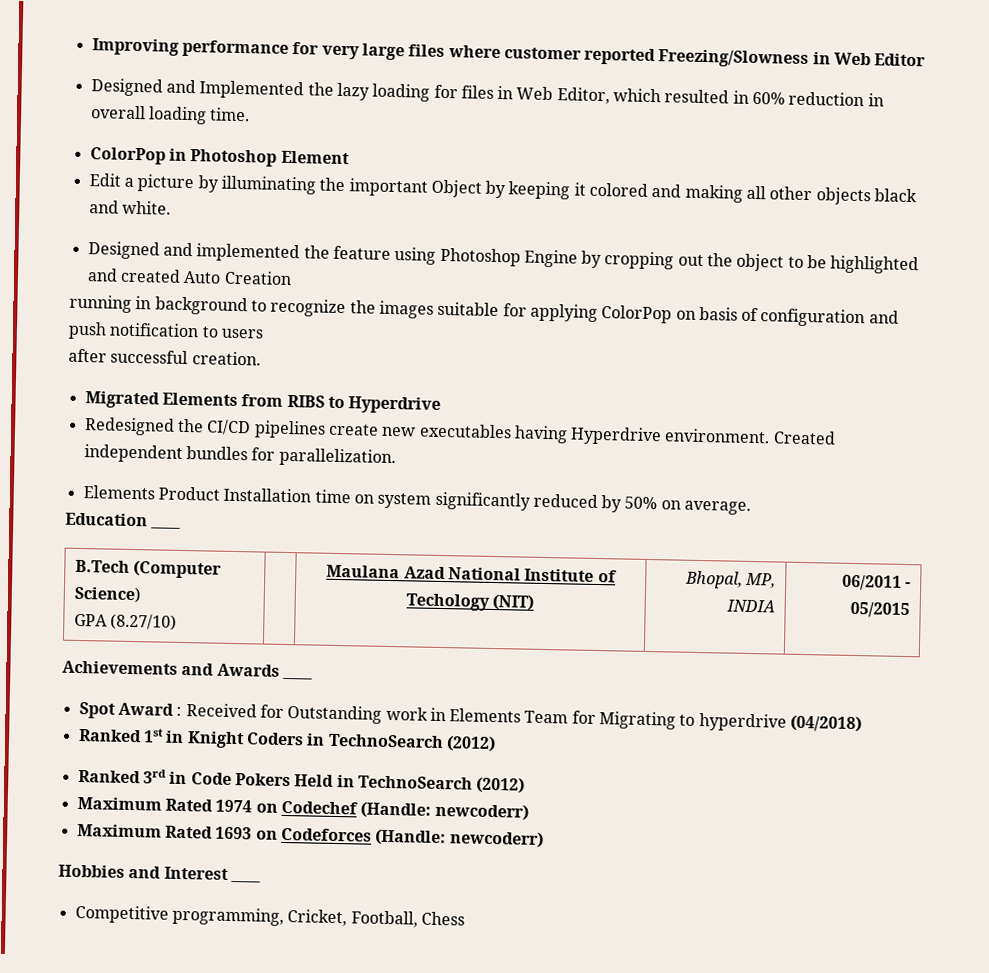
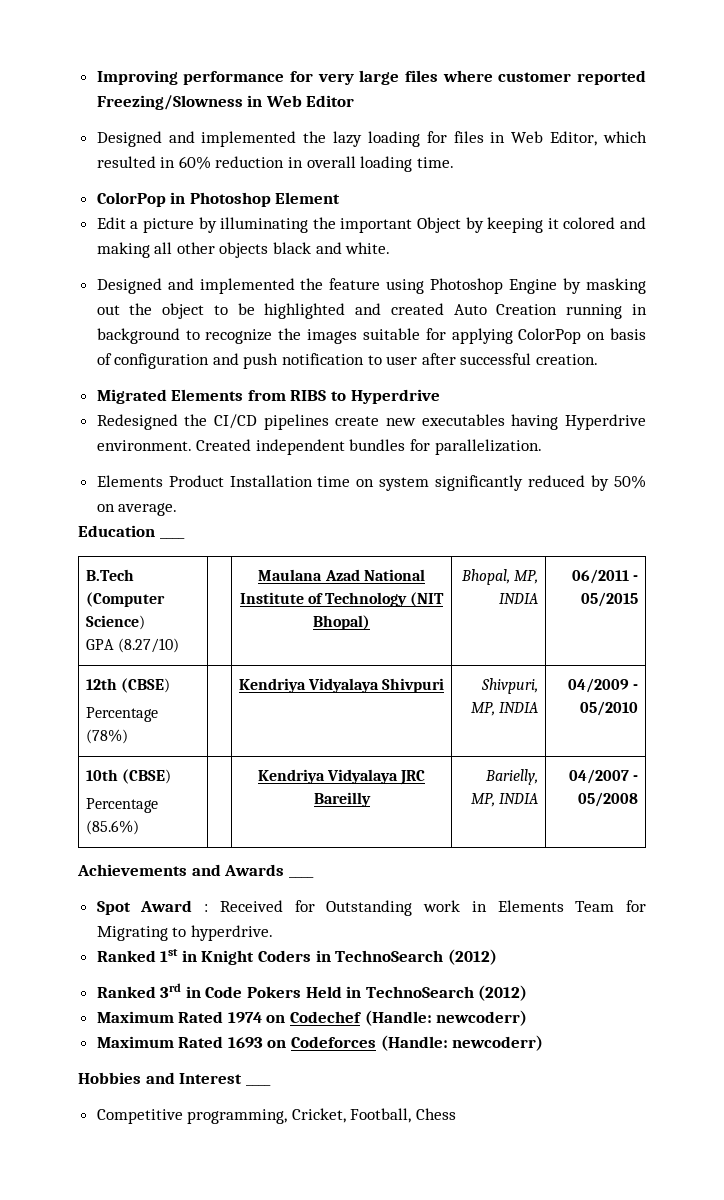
- Designed and Implemented the lazy loading for files in Web Editor, which resulted in 60% reduction in overall loading time.
+ Designed and implemented the lazy loading for files in Web Editor, which resulted in 60% reduction in overall loading time.
- Designed and implemented the feature using Photoshop Engine by cropping out the object to be highlighted and created Auto Creation
- running in background to recognize the images suitable for applying ColorPop on basis of configuration and push notification to users
- after successful creation.
+ Designed and implemented the feature using Photoshop Engine by masking out the object to be highlighted and created Auto Creation running in background to recognize the images suitable for applying ColorPop on basis of configuration and push notification to user after successful creation.
  B.Tech (Computer Science)
- GPA (8.27/10) | | Maulana Azad National Institute of Techology (NIT) | Bhopal, MP, INDIA | 06/2011 - 05/2015
+ GPA (8.27/10) | | Maulana Azad National Institute of Technology (NIT Bhopal) | Bhopal, MP, INDIA | 06/2011 - 05/2015
+ 12th (CBSE)
+ Percentage (78%) | | Kendriya Vidyalaya Shivpuri | Shivpuri, MP, INDIA | 04/2009 - 05/2010
+ 10th (CBSE)
+ Percentage (85.6%) | | Kendriya Vidyalaya JRC Bareilly | Barielly, MP, INDIA | 04/2007 - 05/2008
- Spot Award : Received for Outstanding work in Elements Team for Migrating to hyperdrive (04/2018)
+ Spot Award : Received for Outstanding work in Elements Team for Migrating to hyperdrive.

